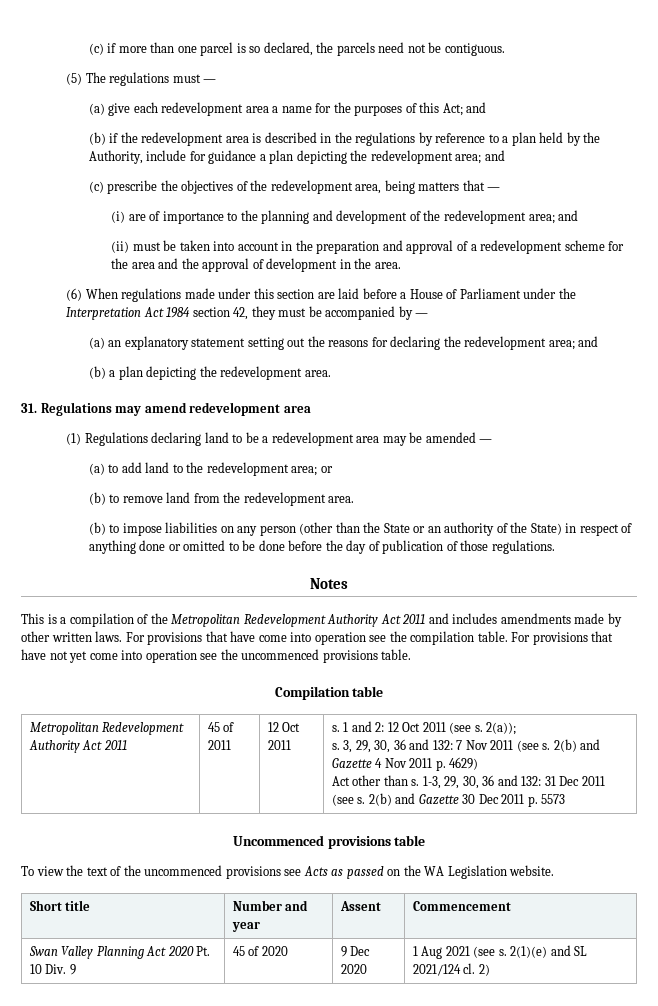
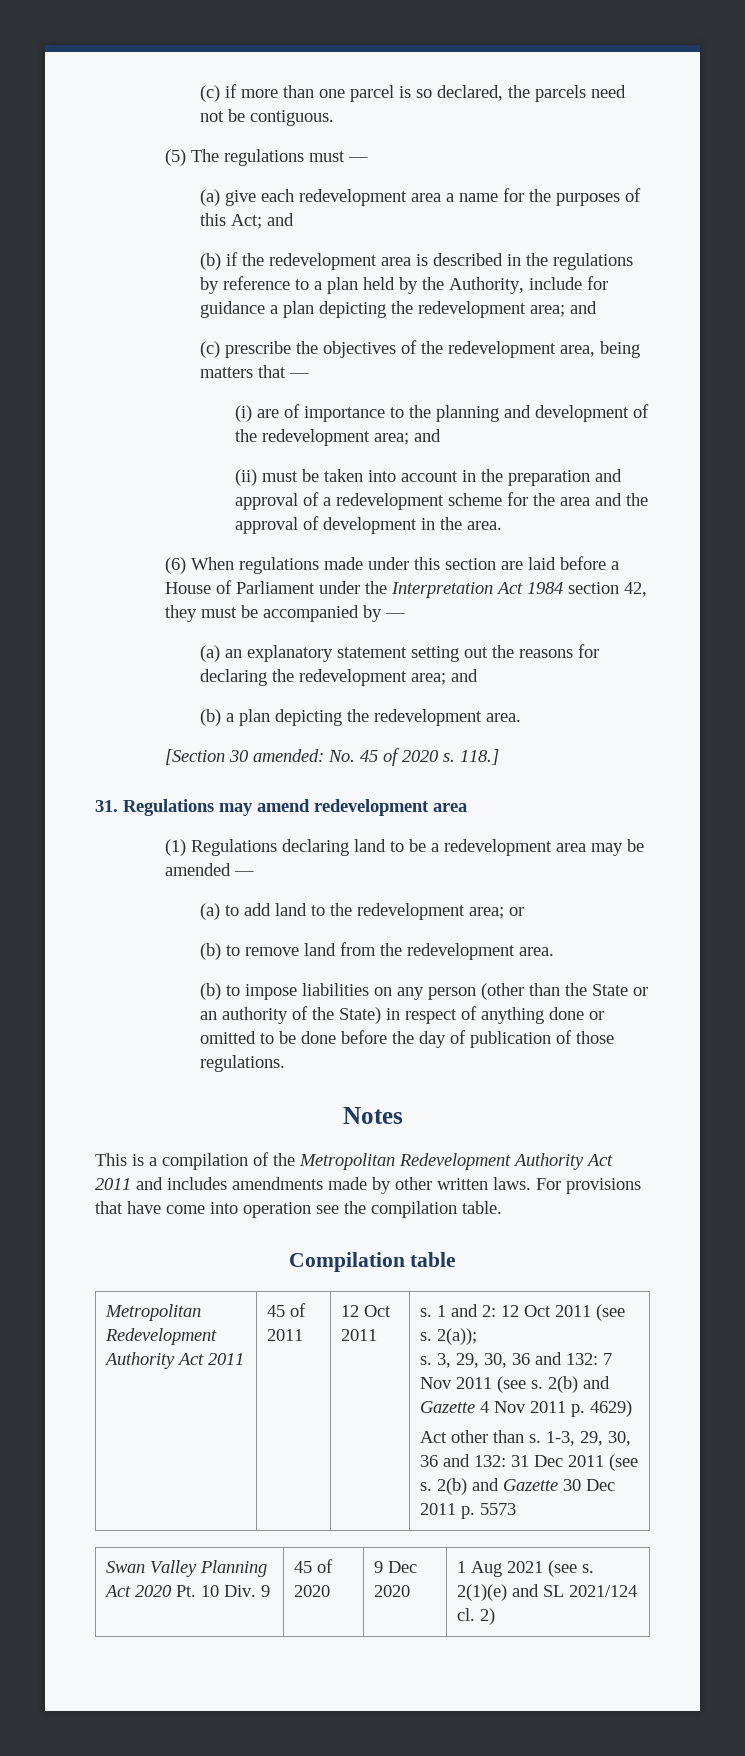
+ [Section 30 amended: No. 45 of 2020 s. 118.]
- For provisions that have not yet come into operation see the uncommenced provisions table.
- Uncommenced provisions table
- To view the text of the uncommenced provisions see Acts as passed on the WA Legislation website.
- Short title | Number and year | Assent | Commencement

